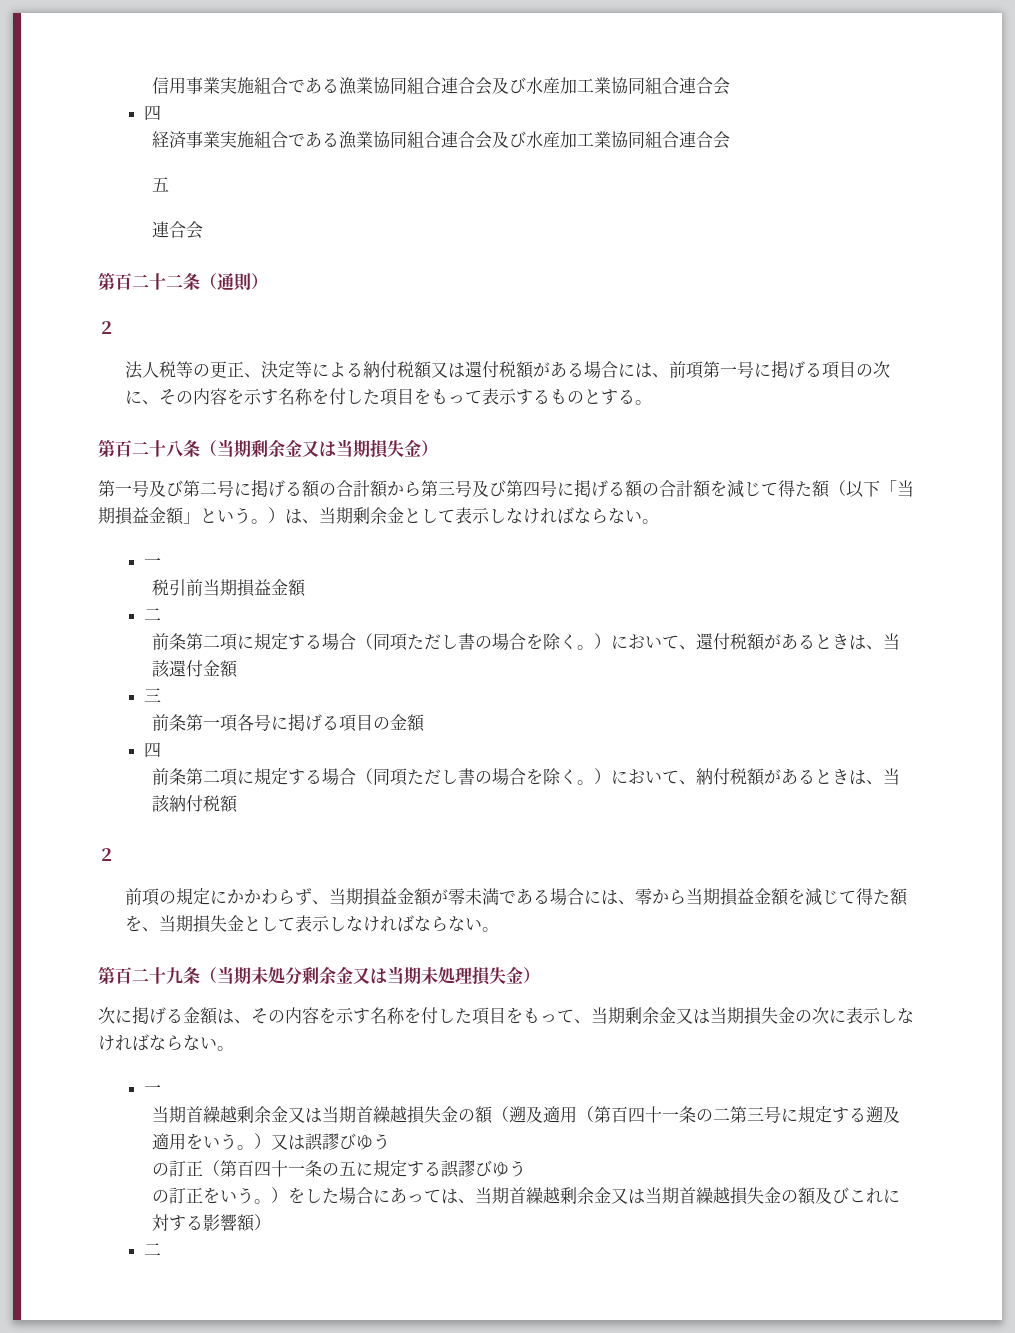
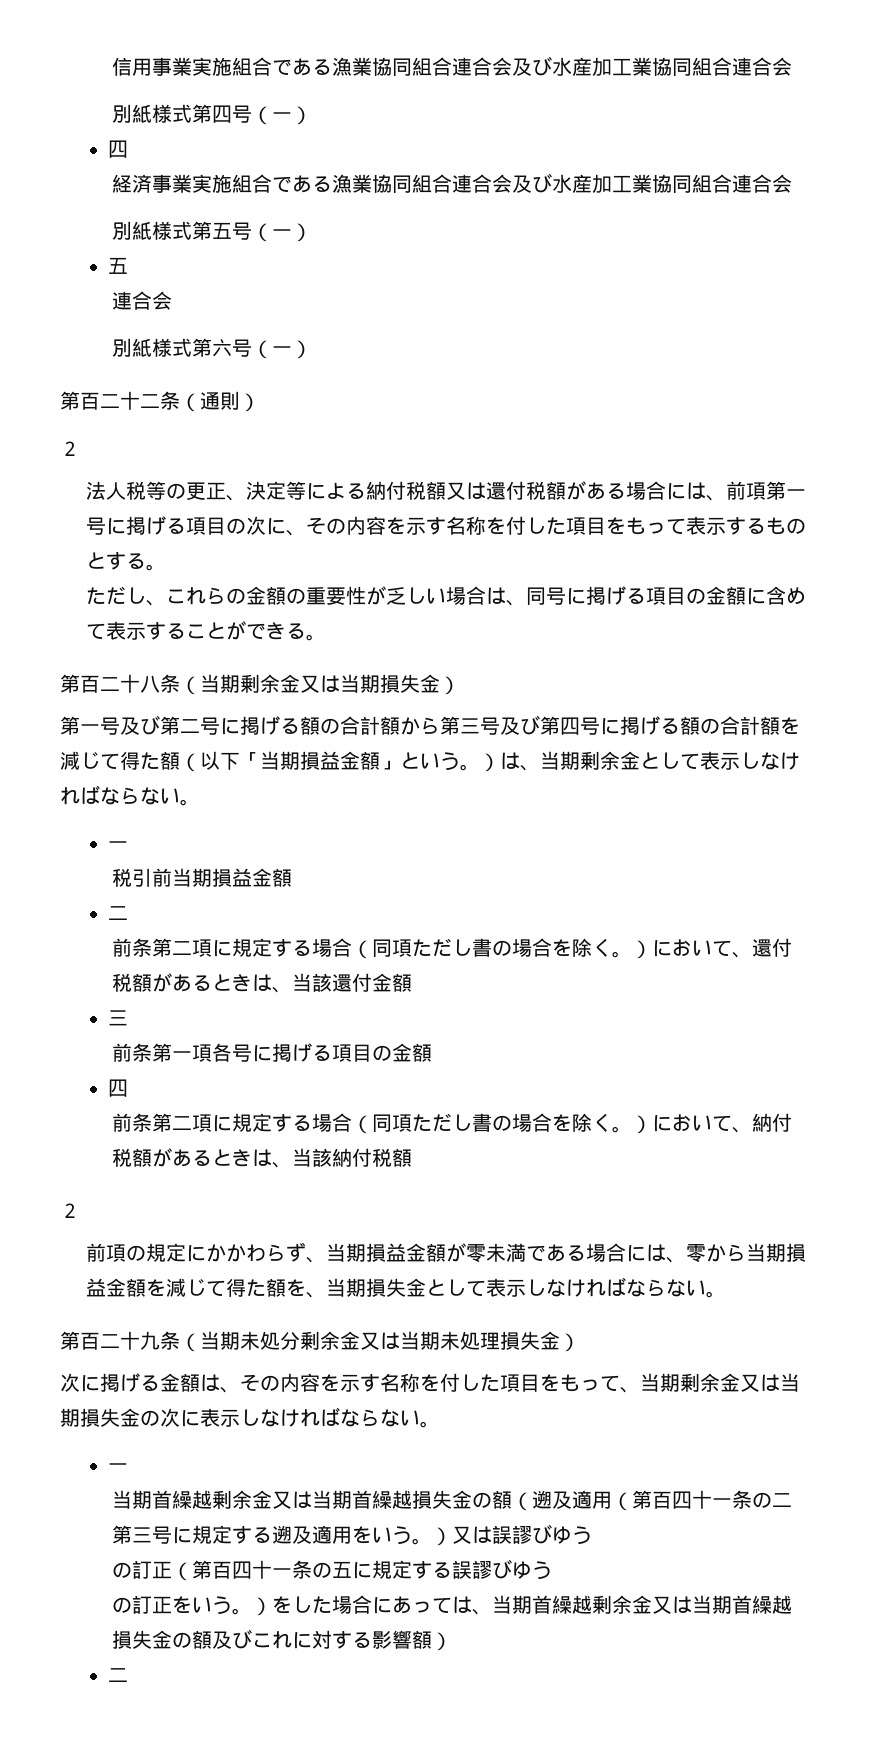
+ 別紙様式第四号（一）
  経済事業実施組合である漁業協同組合連合会及び水産加工業協同組合連合会
+ 別紙様式第五号（一）
  五
  連合会
+ 別紙様式第六号（一）
+ ただし、これらの金額の重要性が乏しい場合は、同号に掲げる項目の金額に含めて表示することができる。

